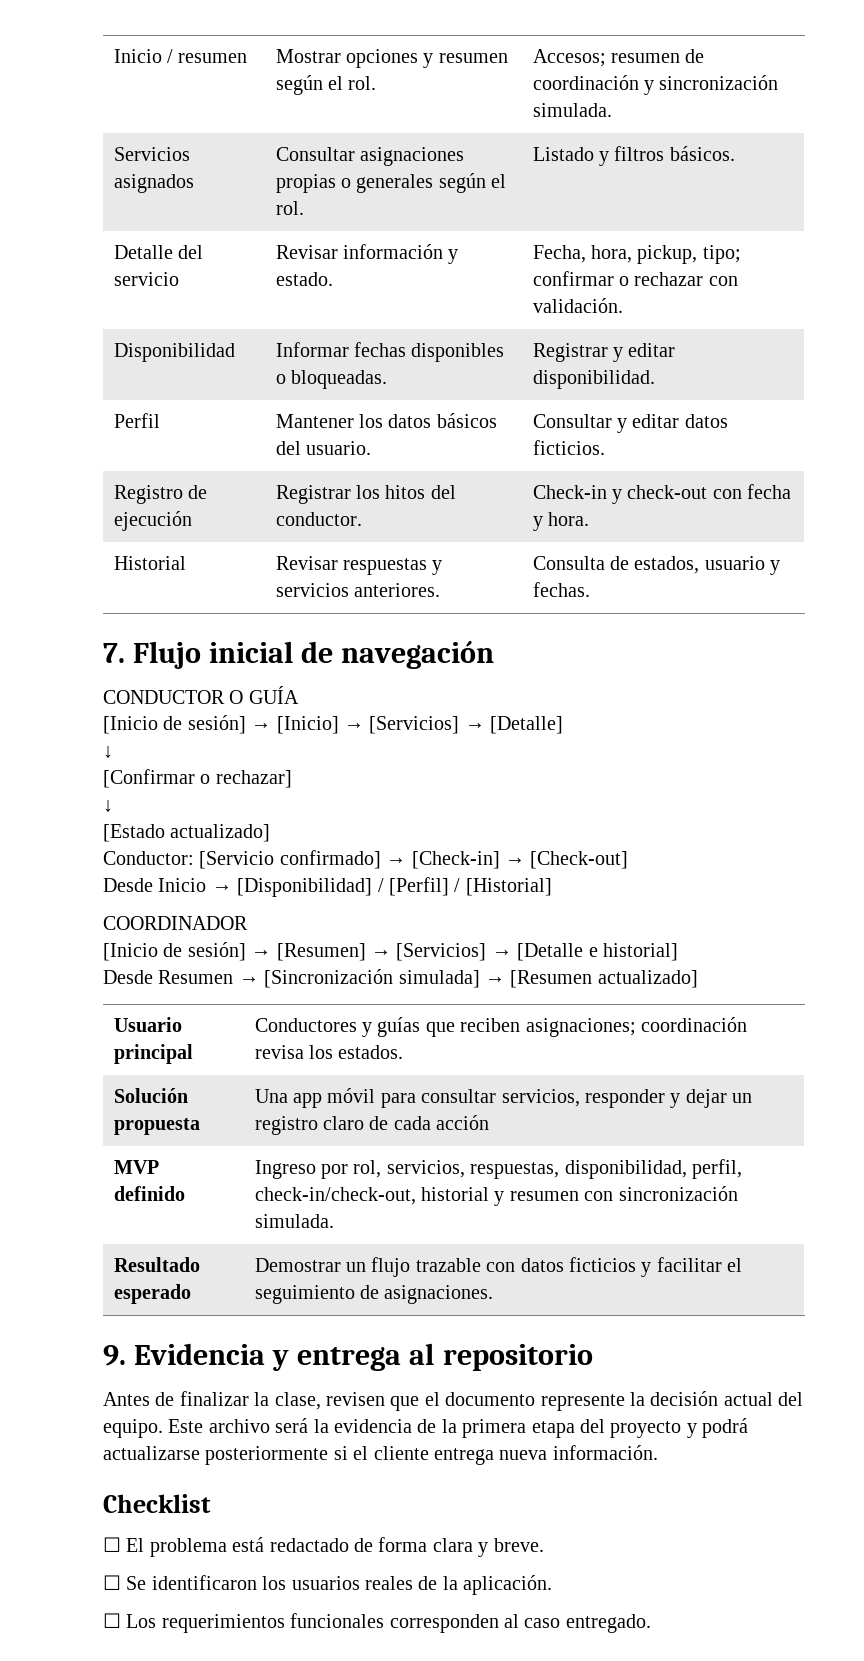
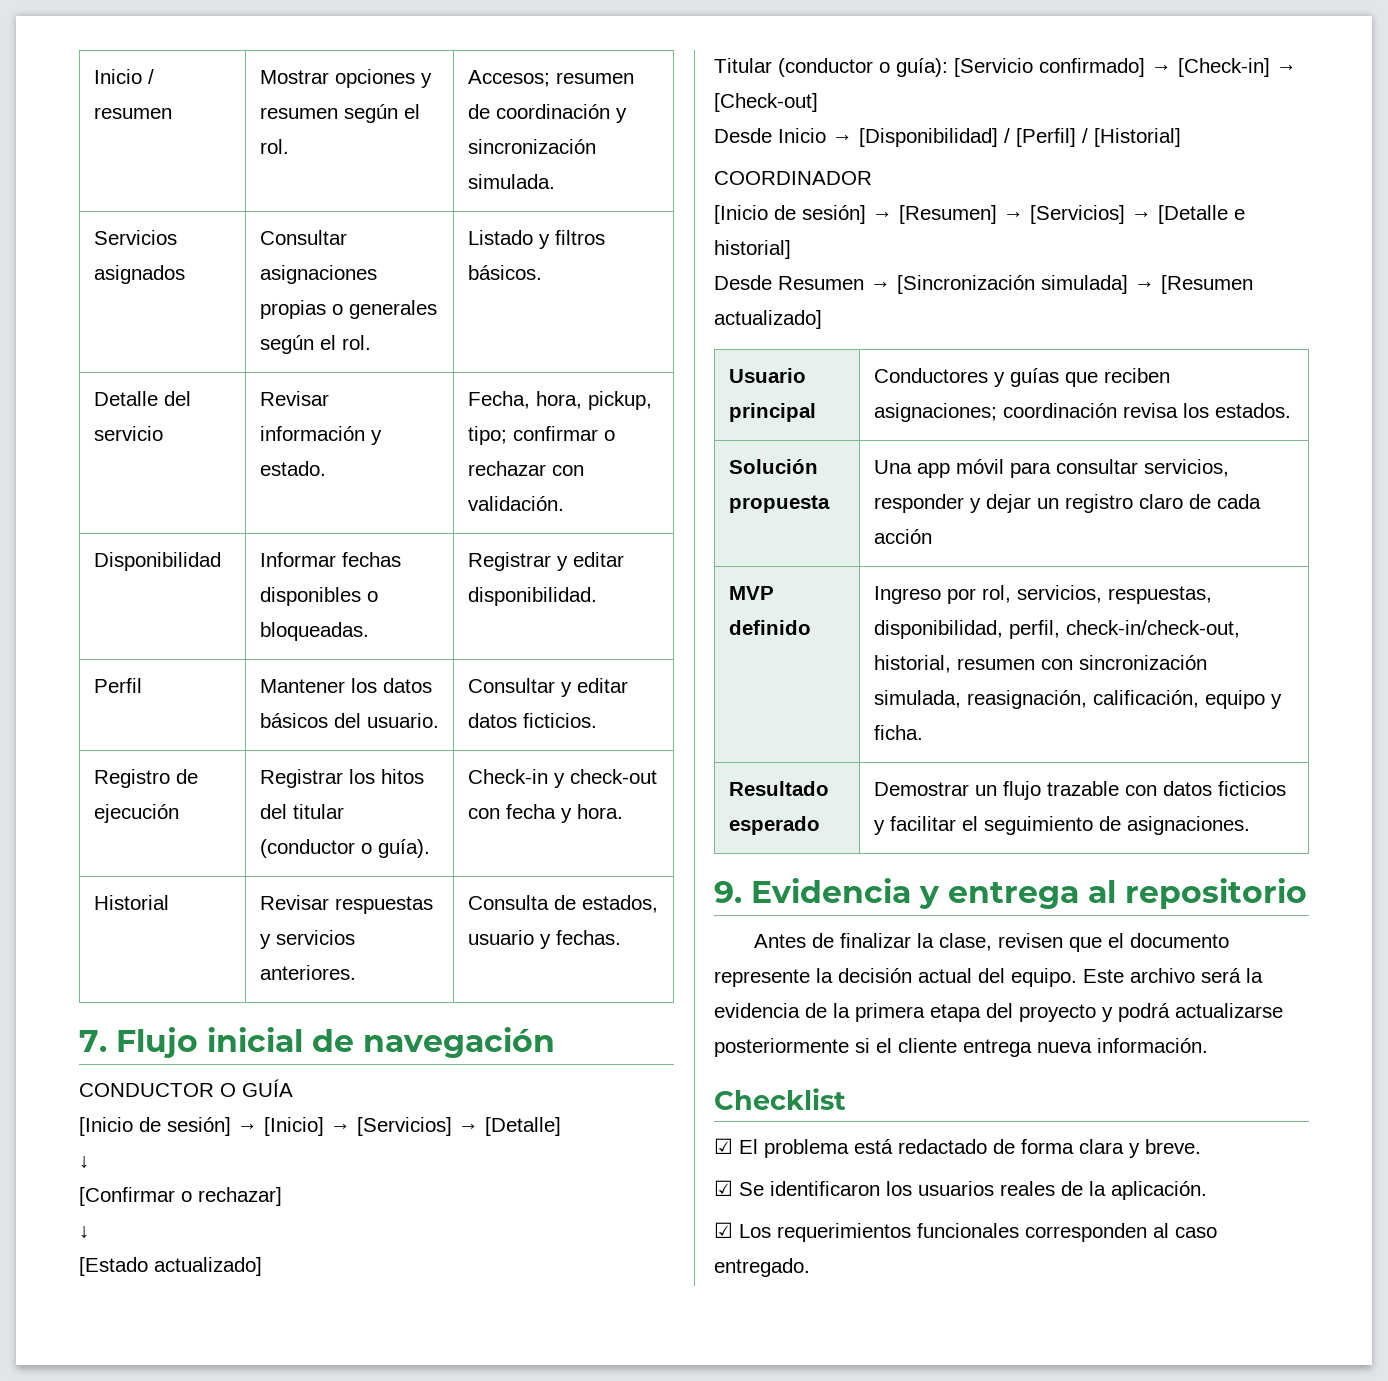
- Registro de ejecución | Registrar los hitos del conductor. | Check-in y check-out con fecha y hora.
+ Registro de ejecución | Registrar los hitos del titular (conductor o guía). | Check-in y check-out con fecha y hora.
- Conductor: [Servicio confirmado] → [Check-in] → [Check-out]
+ Titular (conductor o guía): [Servicio confirmado] → [Check-in] → [Check-out]
- MVP definido | Ingreso por rol, servicios, respuestas, disponibilidad, perfil, check-in/check-out, historial y resumen con sincronización simulada.
+ MVP definido | Ingreso por rol, servicios, respuestas, disponibilidad, perfil, check-in/check-out, historial, resumen con sincronización simulada, reasignación, calificación, equipo y ficha.
- ☐ El problema está redactado de forma clara y breve.
+ ☑ El problema está redactado de forma clara y breve.
- ☐ Se identificaron los usuarios reales de la aplicación.
+ ☑ Se identificaron los usuarios reales de la aplicación.
- ☐ Los requerimientos funcionales corresponden al caso entregado.
+ ☑ Los requerimientos funcionales corresponden al caso entregado.

